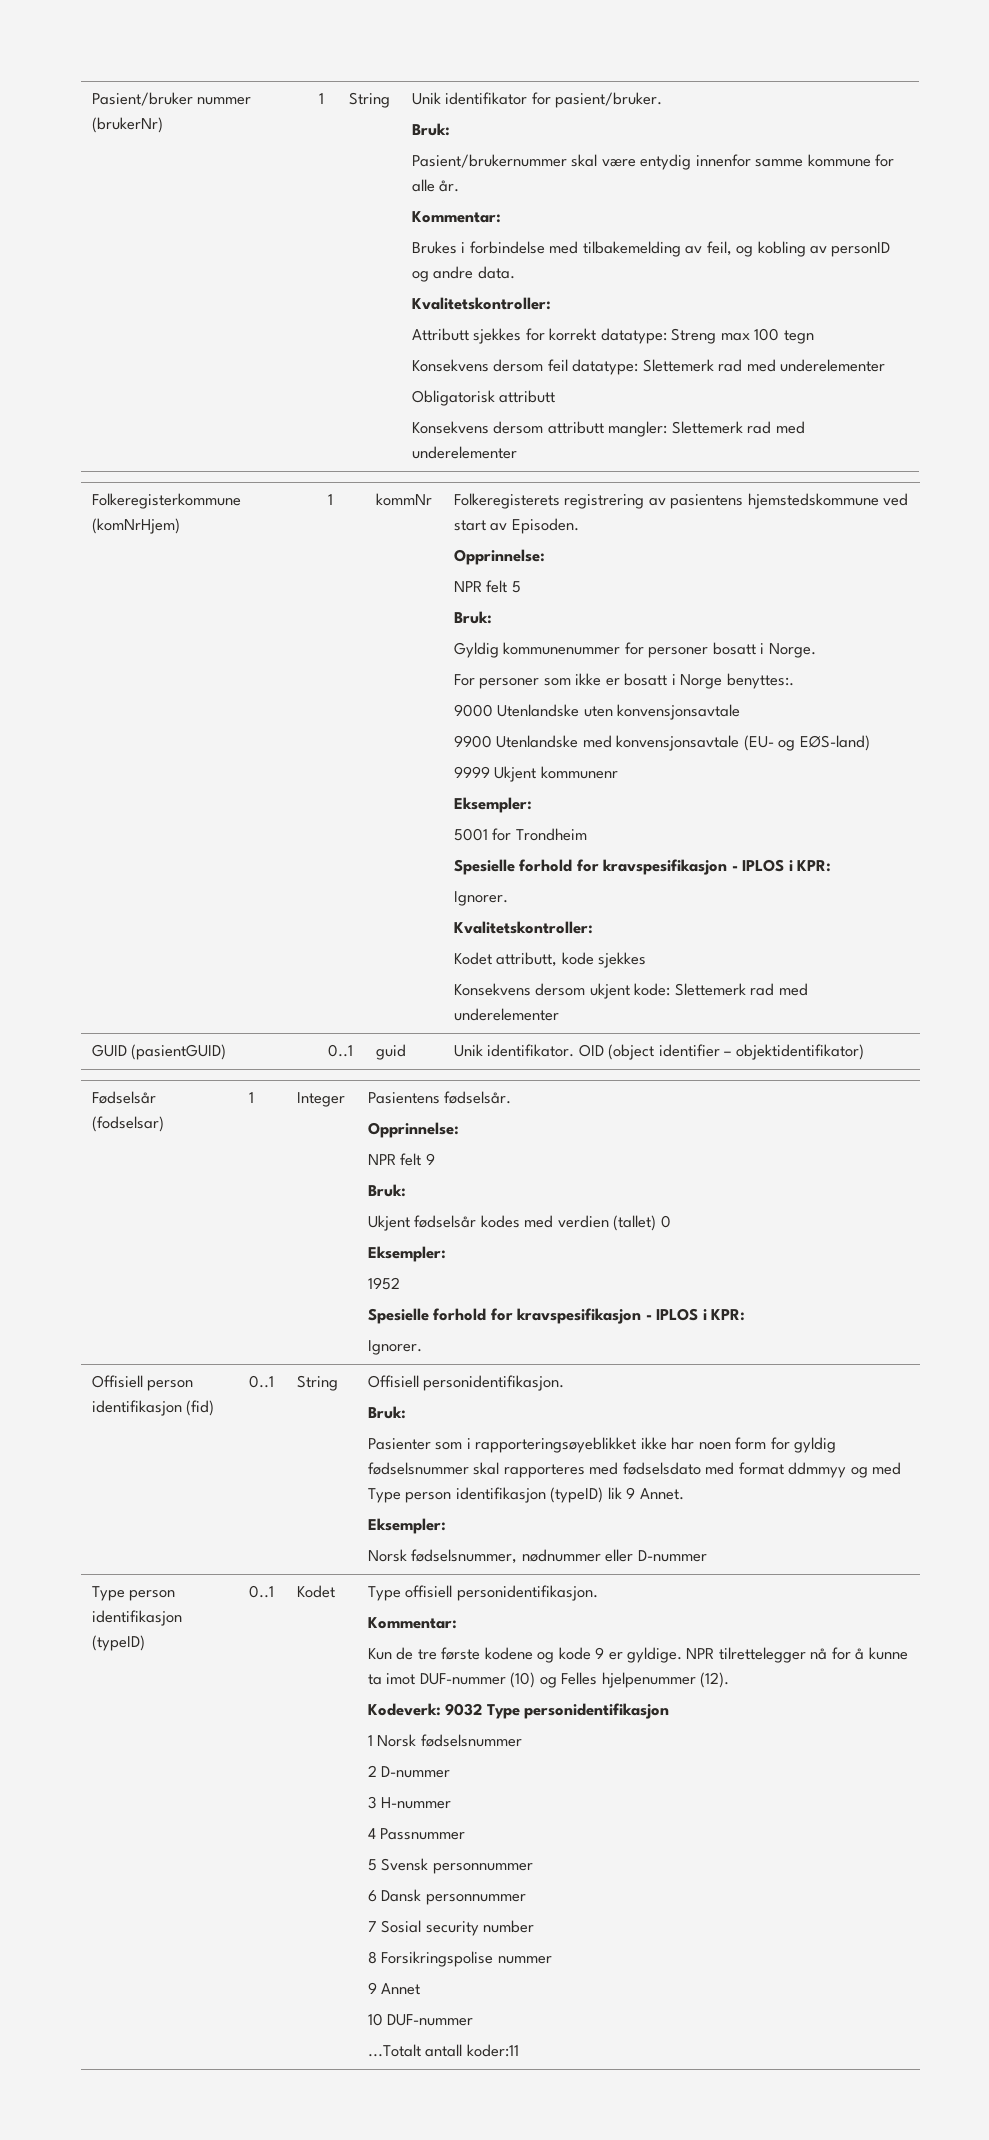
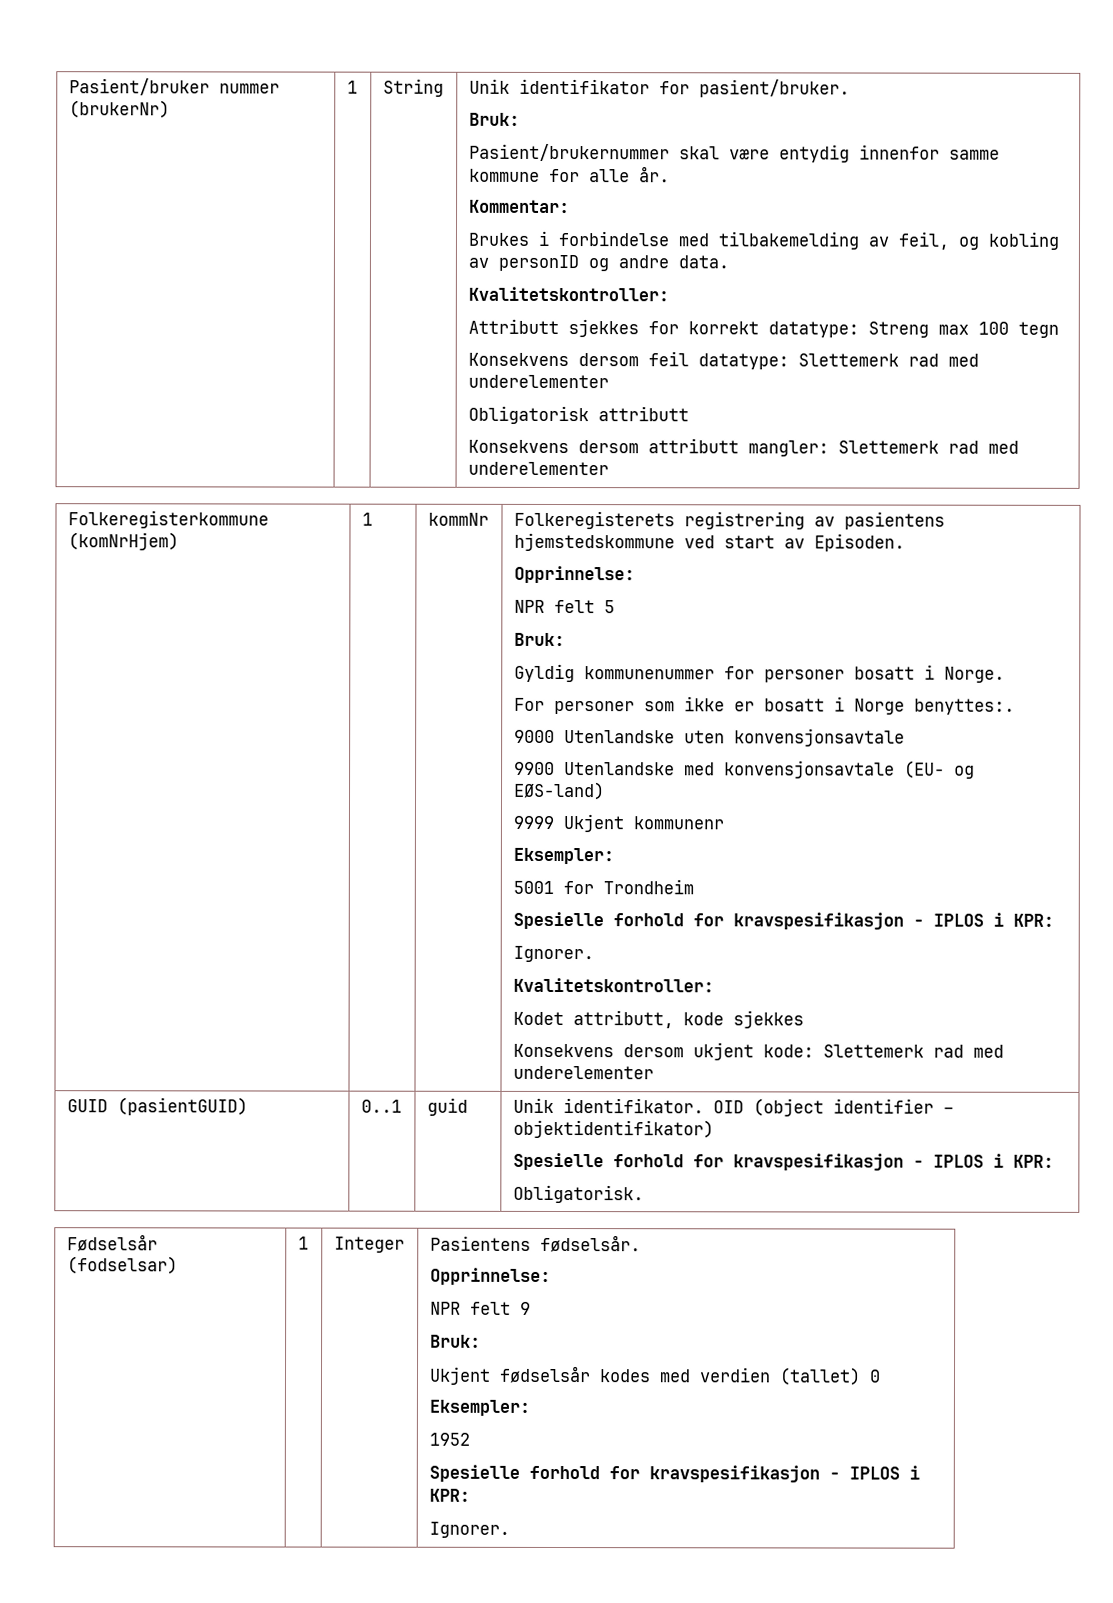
  GUID (pasientGUID) | 0..1 | guid | Unik identifikator. OID (object identifier – objektidentifikator)
+ Spesielle forhold for kravspesifikasjon - IPLOS i KPR:
+ Obligatorisk.
- Offisiell person identifikasjon (fid) | 0..1 | String | Offisiell personidentifikasjon.
- Bruk:
- Pasienter som i rapporteringsøyeblikket ikke har noen form for gyldig fødselsnummer skal rapporteres med fødselsdato med format ddmmyy og med Type person identifikasjon (typeID) lik 9 Annet.
- Eksempler:
- Norsk fødselsnummer, nødnummer eller D-nummer
- Type person identifikasjon (typeID) | 0..1 | Kodet | Type offisiell personidentifikasjon.
- Kommentar:
- Kun de tre første kodene og kode 9 er gyldige. NPR tilrettelegger nå for å kunne ta imot DUF-nummer (10) og Felles hjelpenummer (12).
- Kodeverk: 9032 Type personidentifikasjon
- 1 Norsk fødselsnummer
- 2 D-nummer
- 3 H-nummer
- 4 Passnummer
- 5 Svensk personnummer
- 6 Dansk personnummer
- 7 Sosial security number
- 8 Forsikringspolise nummer
- 9 Annet
- 10 DUF-nummer
- ...Totalt antall koder:11

